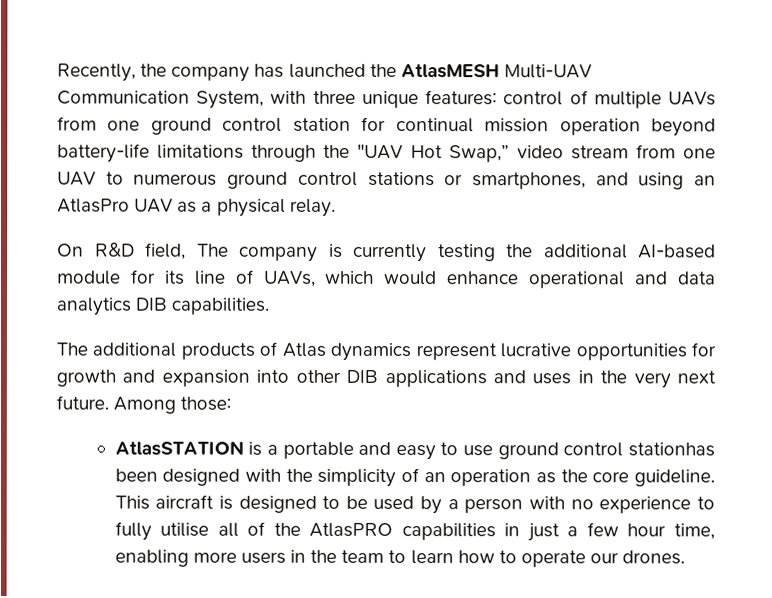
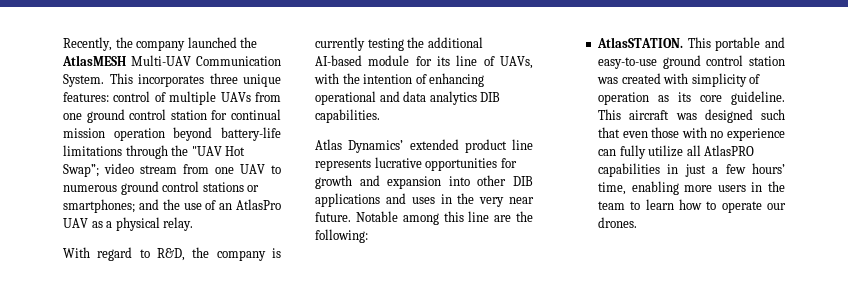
- Recently, the company has launched the AtlasMESH Multi-UAV Communication System, with three unique features: control of multiple UAVs from one ground control station for continual mission operation beyond battery-life limitations through the "UAV Hot Swap,” video stream from one UAV to numerous ground control stations or smartphones, and using an AtlasPro UAV as a physical relay.
+ Recently, the company launched the AtlasMESH Multi-UAV Communication System. This incorporates three unique features: control of multiple UAVs from one ground control station for continual mission operation beyond battery-life limitations through the "UAV Hot Swap”; video stream from one UAV to numerous ground control stations or smartphones; and the use of an AtlasPro UAV as a physical relay.
- On R&D field, The company is currently testing the additional AI-based module for its line of UAVs, which would enhance operational and data analytics DIB capabilities.
+ With regard to R&D, the company is currently testing the additional AI-based module for its line of UAVs, with the intention of enhancing operational and data analytics DIB capabilities.
- The additional products of Atlas dynamics represent lucrative opportunities for growth and expansion into other DIB applications and uses in the very next future. Among those:
- AtlasSTATION is a portable and easy to use ground control stationhas been designed with the simplicity of an operation as the core guideline.
+ Atlas Dynamics’ extended product line represents lucrative opportunities for growth and expansion into other DIB applications and uses in the very near future. Notable among this line are the following:
+ AtlasSTATION. This portable and easy-to-use ground control station was created with simplicity of operation as its core guideline.
- This aircraft is designed to be used by a person with no experience to fully utilise all of the AtlasPRO capabilities in just a few hour time, enabling more users in the team to learn how to operate our drones.
+ This aircraft was designed such that even those with no experience can fully utilize all AtlasPRO capabilities in just a few hours’ time, enabling more users in the team to learn how to operate our drones.

